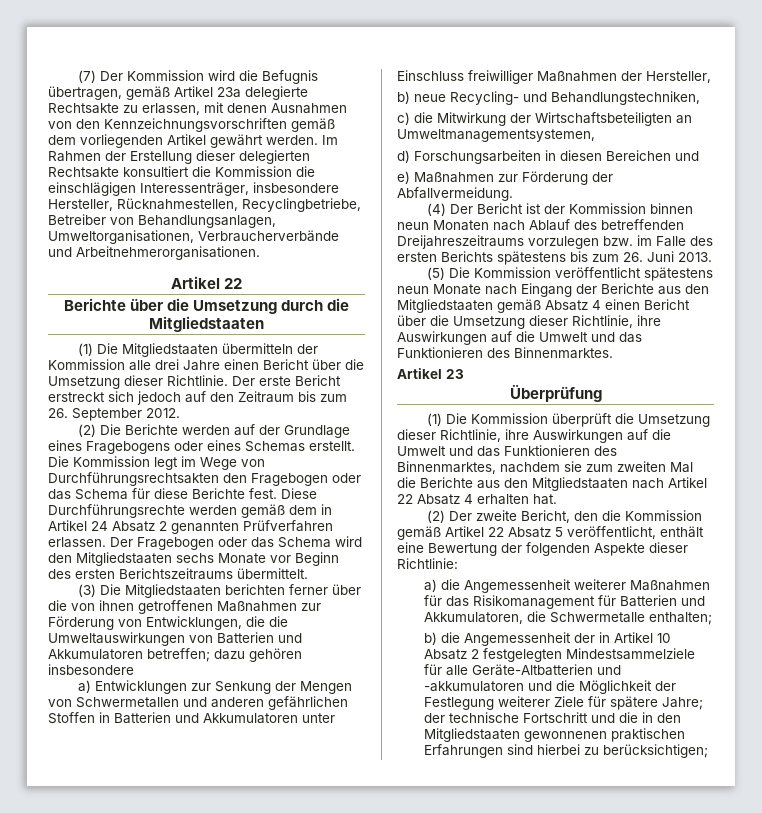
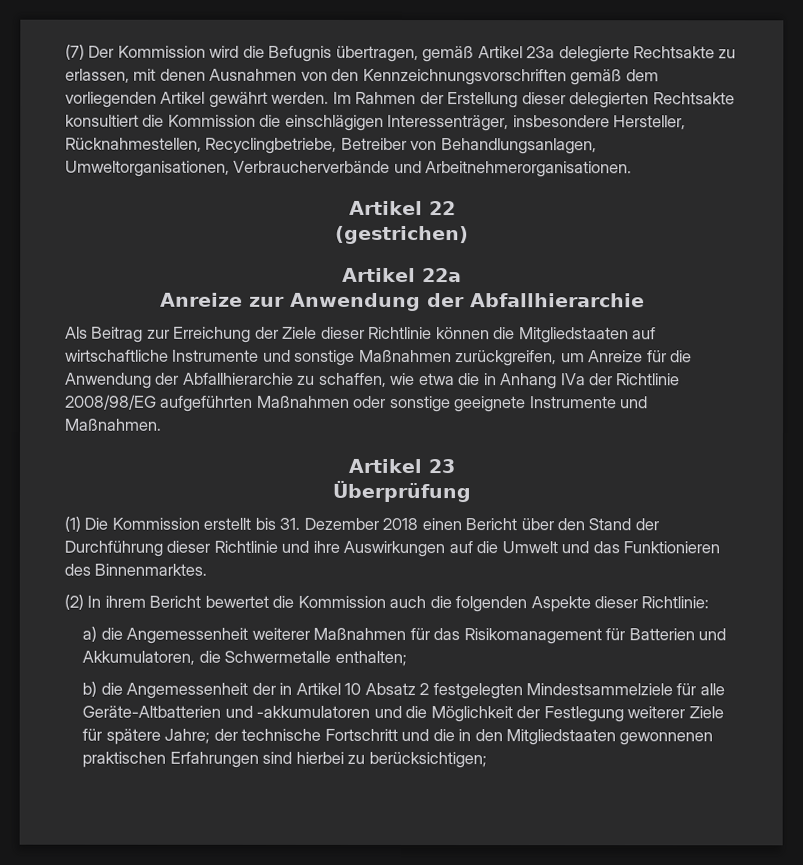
- Berichte über die Umsetzung durch die Mitgliedstaaten
- (1) Die Mitgliedstaaten übermitteln der Kommission alle drei Jahre einen Bericht über die Umsetzung dieser Richtlinie. Der erste Bericht erstreckt sich jedoch auf den Zeitraum bis zum 26. September 2012.
- (2) Die Berichte werden auf der Grundlage eines Fragebogens oder eines Schemas erstellt. Die Kommission legt im Wege von Durchführungsrechtsakten den Fragebogen oder das Schema für diese Berichte fest. Diese Durchführungsrechte werden gemäß dem in Artikel 24 Absatz 2 genannten Prüfverfahren erlassen. Der Fragebogen oder das Schema wird den Mitgliedstaaten sechs Monate vor Beginn des ersten Berichtszeitraums übermittelt.
- (3) Die Mitgliedstaaten berichten ferner über die von ihnen getroffenen Maßnahmen zur Förderung von Entwicklungen, die die Umweltauswirkungen von Batterien und Akkumulatoren betreffen; dazu gehören insbesondere
- a) Entwicklungen zur Senkung der Mengen von Schwermetallen und anderen gefährlichen Stoffen in Batterien und Akkumulatoren unter Einschluss freiwilliger Maßnahmen der Hersteller,
- b) neue Recycling- und Behandlungstechniken,
- c) die Mitwirkung der Wirtschaftsbeteiligten an Umweltmanagementsystemen,
- d) Forschungsarbeiten in diesen Bereichen und
- e) Maßnahmen zur Förderung der Abfallvermeidung.
- (4) Der Bericht ist der Kommission binnen neun Monaten nach Ablauf des betreffenden Dreijahreszeitraums vorzulegen bzw. im Falle des ersten Berichts spätestens bis zum 26. Juni 2013.
- (5) Die Kommission veröffentlicht spätestens neun Monate nach Eingang der Berichte aus den Mitgliedstaaten gemäß Absatz 4 einen Bericht über die Umsetzung dieser Richtlinie, ihre Auswirkungen auf die Umwelt und das Funktionieren des Binnenmarktes.
+ (gestrichen)
+ Artikel 22a
+ Anreize zur Anwendung der Abfallhierarchie
+ Als Beitrag zur Erreichung der Ziele dieser Richtlinie können die Mitgliedstaaten auf wirtschaftliche Instrumente und sonstige Maßnahmen zurückgreifen, um Anreize für die Anwendung der Abfallhierarchie zu schaffen, wie etwa die in Anhang IVa der Richtlinie 2008/98/EG aufgeführten Maßnahmen oder sonstige geeignete Instrumente und Maßnahmen.
+ Artikel 23
+ Überprüfung
+ (1) Die Kommission erstellt bis 31. Dezember 2018 einen Bericht über den Stand der Durchführung dieser Richtlinie und ihre Auswirkungen auf die Umwelt und das Funktionieren des Binnenmarktes.
- Artikel 23
- Überprüfung
- (1) Die Kommission überprüft die Umsetzung dieser Richtlinie, ihre Auswirkungen auf die Umwelt und das Funktionieren des Binnenmarktes, nachdem sie zum zweiten Mal die Berichte aus den Mitgliedstaaten nach Artikel 22 Absatz 4 erhalten hat.
- (2) Der zweite Bericht, den die Kommission gemäß Artikel 22 Absatz 5 veröffentlicht, enthält eine Bewertung der folgenden Aspekte dieser Richtlinie:
+ (2) In ihrem Bericht bewertet die Kommission auch die folgenden Aspekte dieser Richtlinie:

